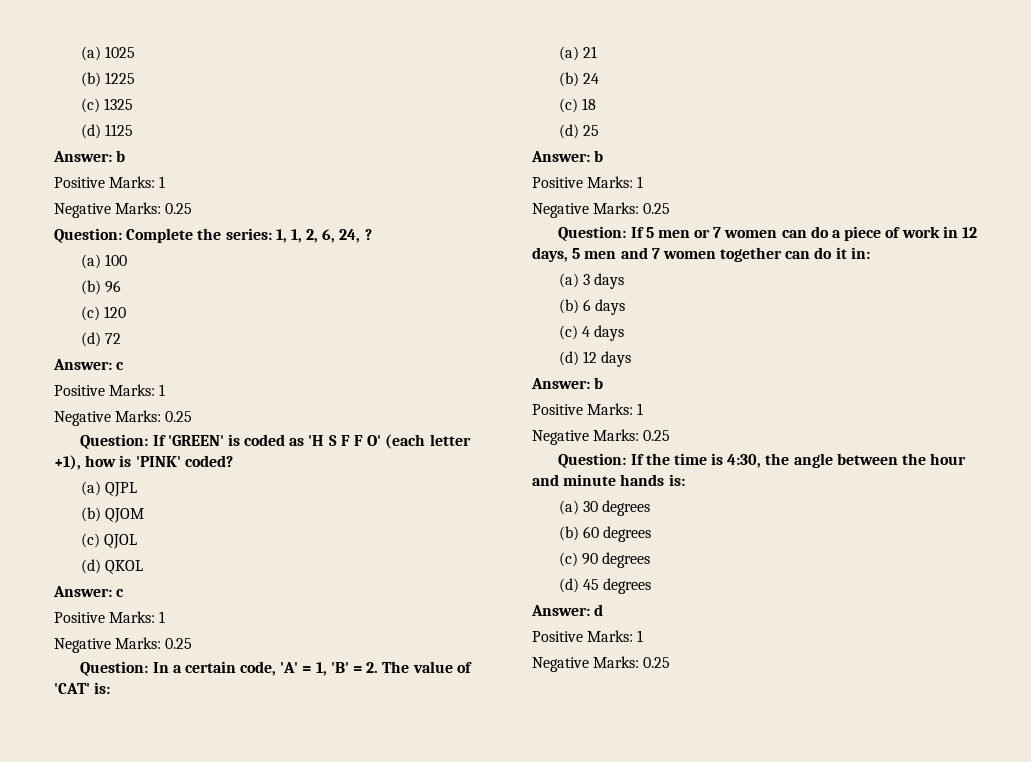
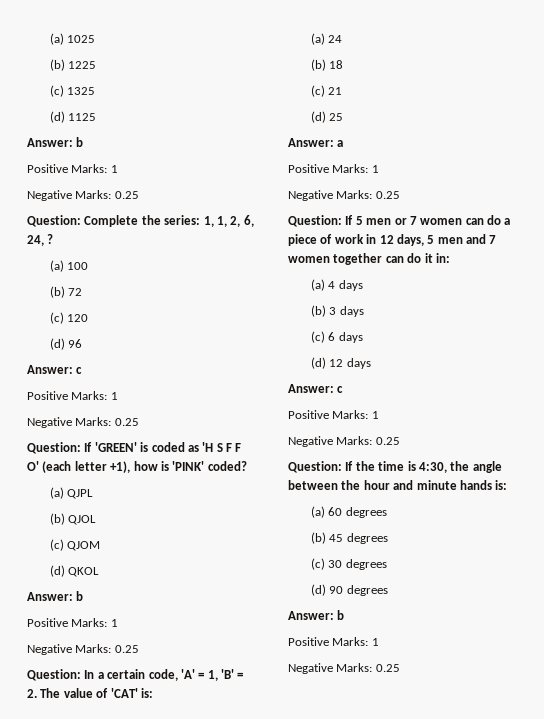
- (b) 96
+ (b) 72
- (d) 72
+ (d) 96
- (b) QJOM
- (c) QJOL
+ (b) QJOL
+ (c) QJOM
  (d) QKOL
- Answer: c
+ Answer: b
- (a) 21
- (b) 24
- (c) 18
+ (a) 24
+ (b) 18
+ (c) 21
  (d) 25
- Answer: b
+ Answer: a
- (a) 3 days
+ (a) 4 days
+ (b) 3 days
- (b) 6 days
+ (c) 6 days
- (c) 4 days
  (d) 12 days
- Answer: b
+ Answer: c
- (a) 30 degrees
- (b) 60 degrees
- (c) 90 degrees
- (d) 45 degrees
- Answer: d
+ (a) 60 degrees
+ (b) 45 degrees
+ (c) 30 degrees
+ (d) 90 degrees
+ Answer: b

